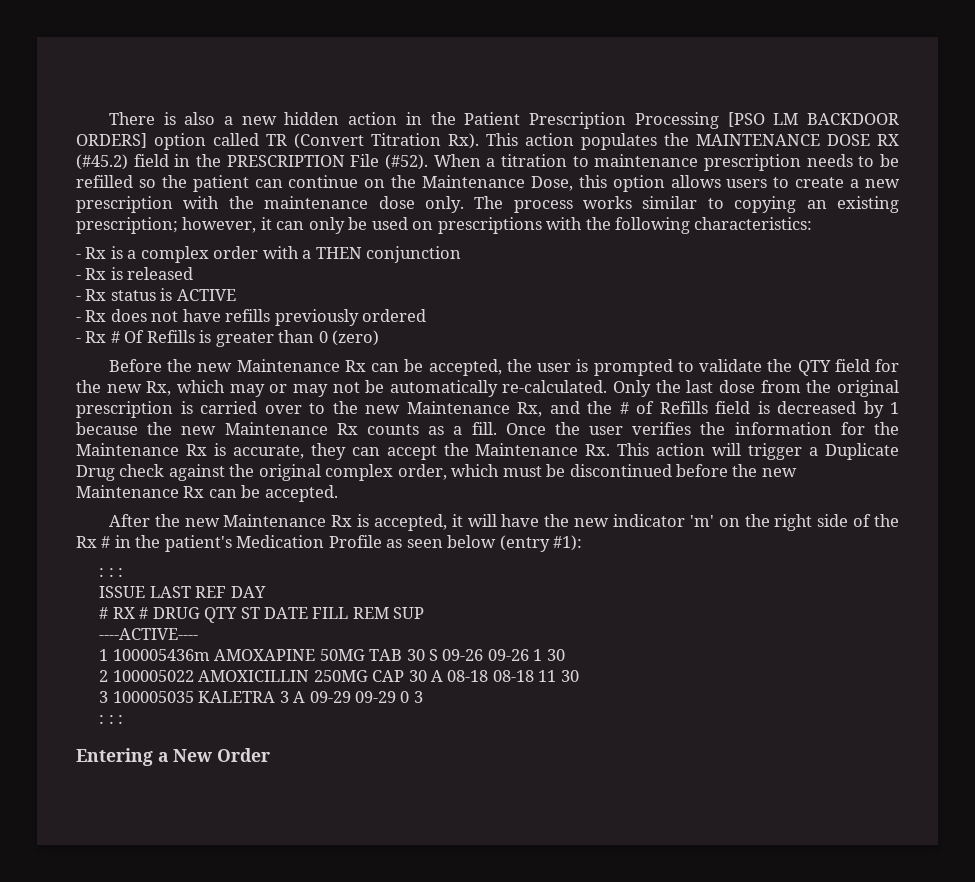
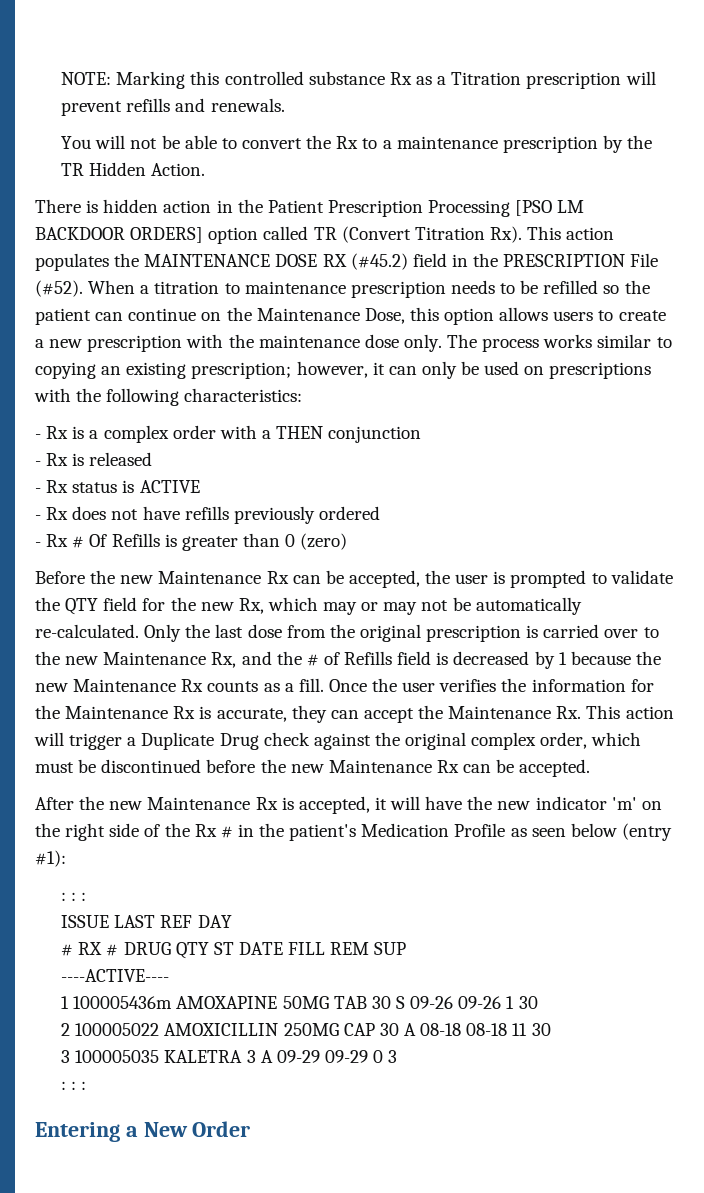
- There is also a new hidden action in the Patient Prescription Processing [PSO LM BACKDOOR ORDERS] option called TR (Convert Titration Rx). This action populates the MAINTENANCE DOSE RX (#45.2) field in the PRESCRIPTION File (#52).
+ NOTE: Marking this controlled substance Rx as a Titration prescription will prevent refills and renewals.
+ You will not be able to convert the Rx to a maintenance prescription by the TR Hidden Action.
+ There is hidden action in the Patient Prescription Processing [PSO LM BACKDOOR ORDERS] option called TR (Convert Titration Rx). This action populates the MAINTENANCE DOSE RX (#45.2) field in the PRESCRIPTION File (#52).

